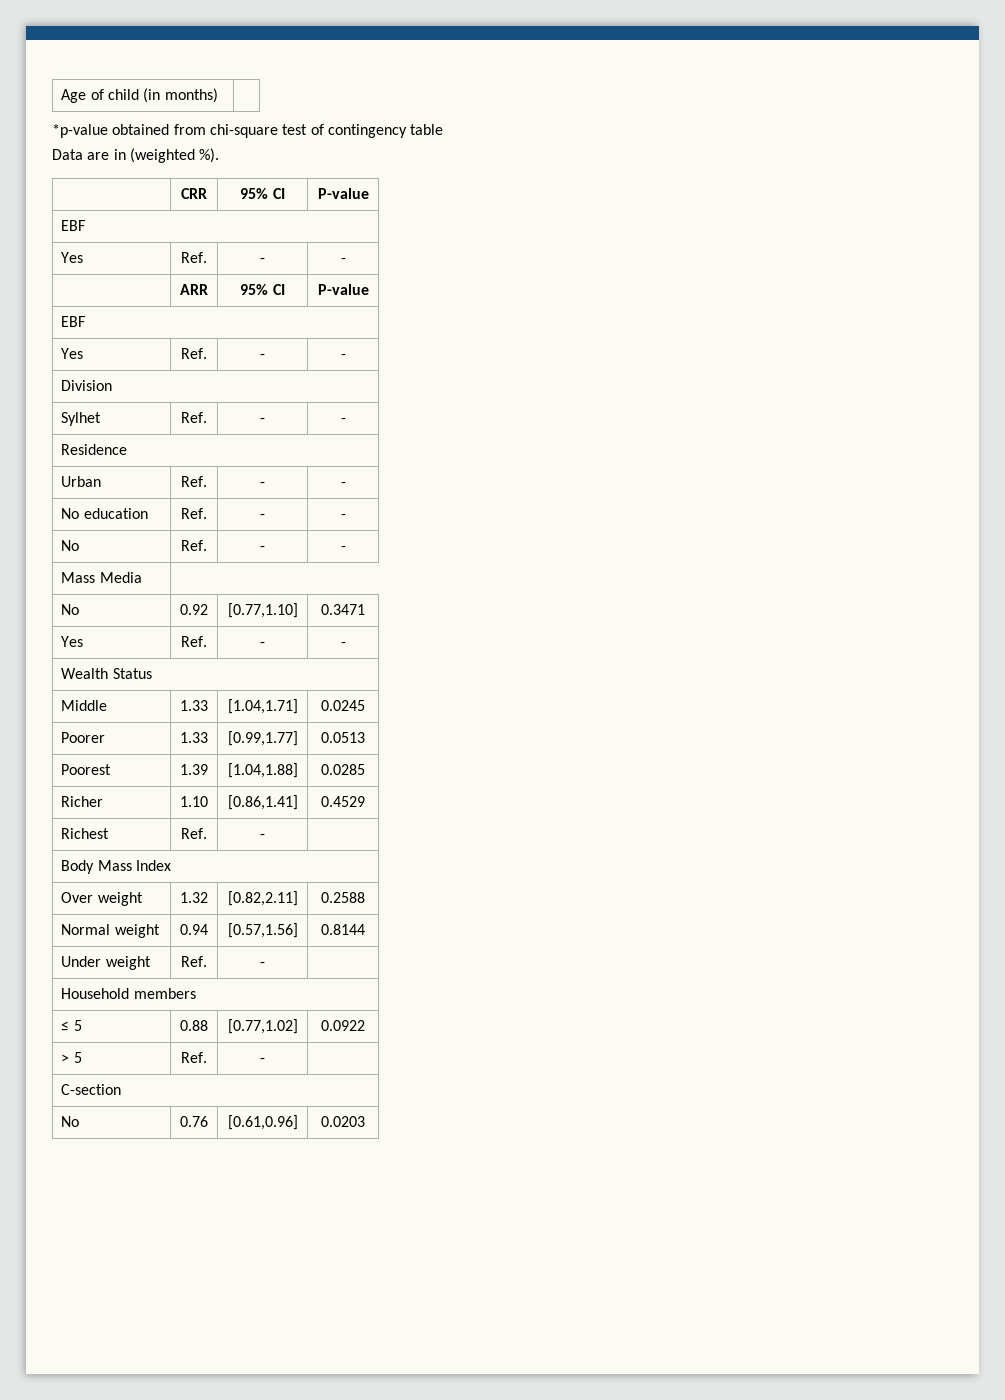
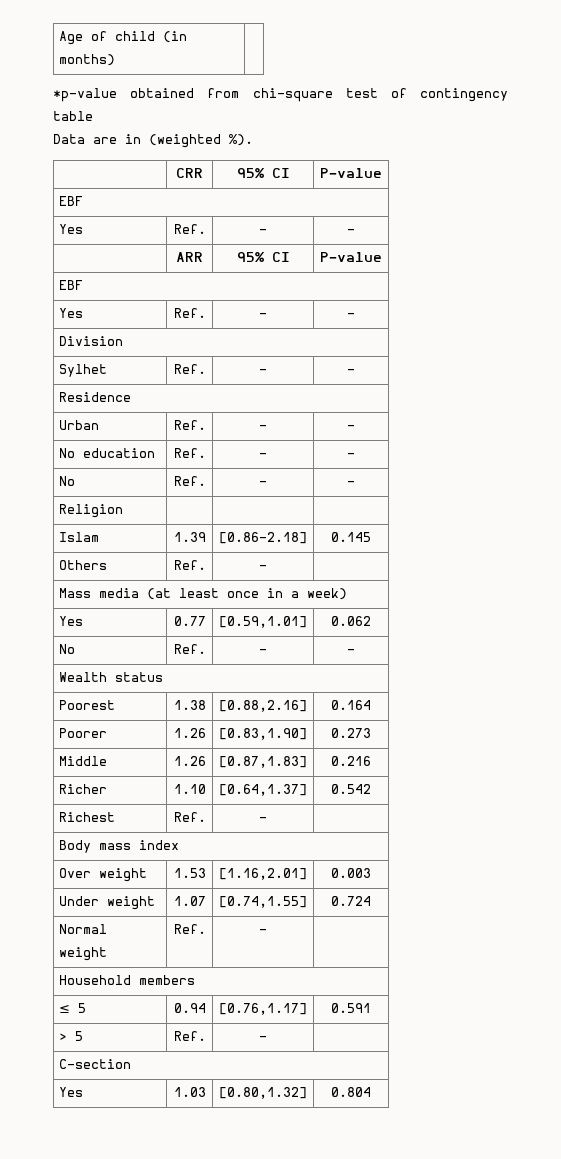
- Mass Media
- No | 0.92 | [0.77,1.10] | 0.3471
- Yes | Ref. | - | -
- Wealth Status
- Middle | 1.33 | [1.04,1.71] | 0.0245
- Poorer | 1.33 | [0.99,1.77] | 0.0513
- Poorest | 1.39 | [1.04,1.88] | 0.0285
+ Religion | | |
+ Islam | 1.39 | [0.86-2.18] | 0.145
+ Others | Ref. | - |
+ Mass media (at least once in a week)
+ Yes | 0.77 | [0.59,1.01] | 0.062
+ No | Ref. | - | -
+ Wealth status
+ Poorest | 1.38 | [0.88,2.16] | 0.164
+ Poorer | 1.26 | [0.83,1.90] | 0.273
+ Middle | 1.26 | [0.87,1.83] | 0.216
- Richer | 1.10 | [0.86,1.41] | 0.4529
+ Richer | 1.10 | [0.64,1.37] | 0.542
- Body Mass Index
+ Body mass index
- Over weight | 1.32 | [0.82,2.11] | 0.2588
- Normal weight | 0.94 | [0.57,1.56] | 0.8144
- Under weight | Ref. | - |
+ Over weight | 1.53 | [1.16,2.01] | 0.003
+ Under weight | 1.07 | [0.74,1.55] | 0.724
+ Normal weight | Ref. | - |
- ≤ 5 | 0.88 | [0.77,1.02] | 0.0922
+ ≤ 5 | 0.94 | [0.76,1.17] | 0.591
- No | 0.76 | [0.61,0.96] | 0.0203
+ Yes | 1.03 | [0.80,1.32] | 0.804

